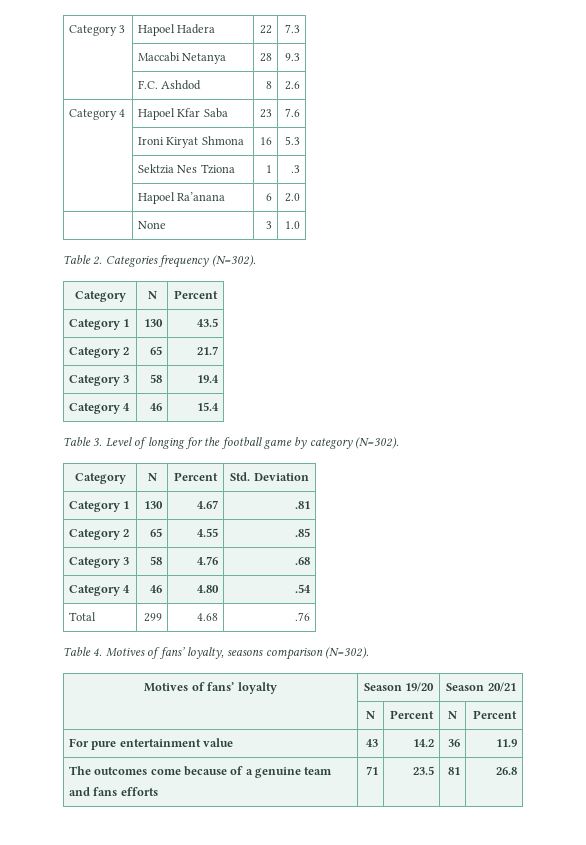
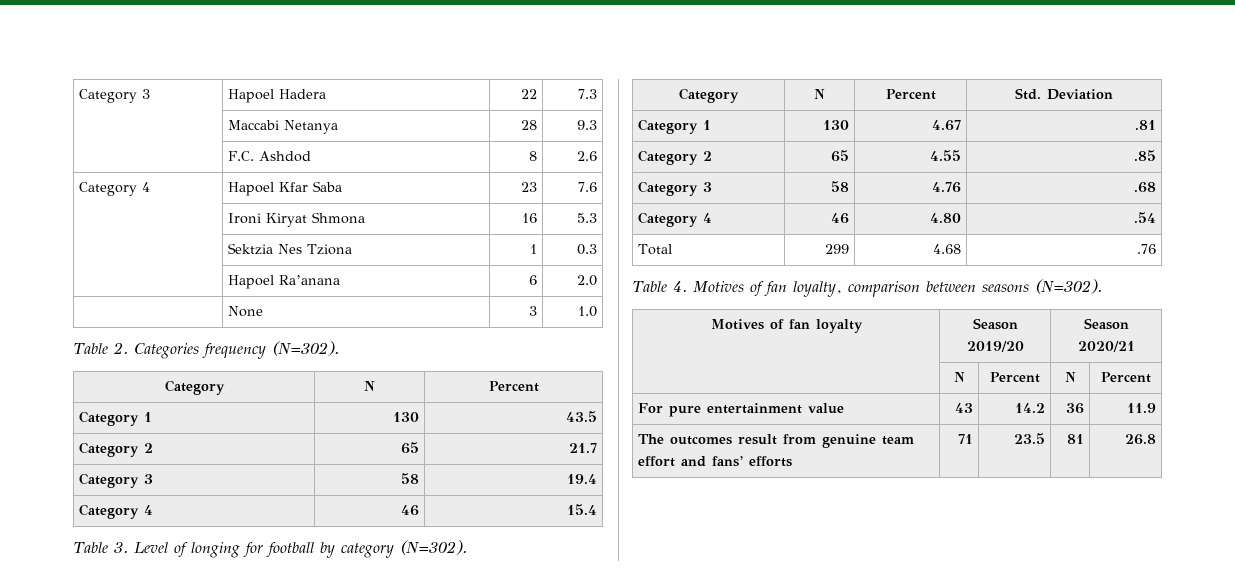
- | Sektzia Nes Tziona | 1 | .3
+ | Sektzia Nes Tziona | 1 | 0.3
- Table 3. Level of longing for the football game by category (N=302).
+ Table 3. Level of longing for football by category (N=302).
- Table 4. Motives of fans’ loyalty, seasons comparison (N=302).
+ Table 4. Motives of fan loyalty, comparison between seasons (N=302).
- Motives of fans’ loyalty | Season 19/20 | Season 20/21
+ Motives of fan loyalty | Season 2019/20 | Season 2020/21
- The outcomes come because of a genuine team and fans efforts | 71 | 23.5 | 81 | 26.8
+ The outcomes result from genuine team effort and fans’ efforts | 71 | 23.5 | 81 | 26.8

